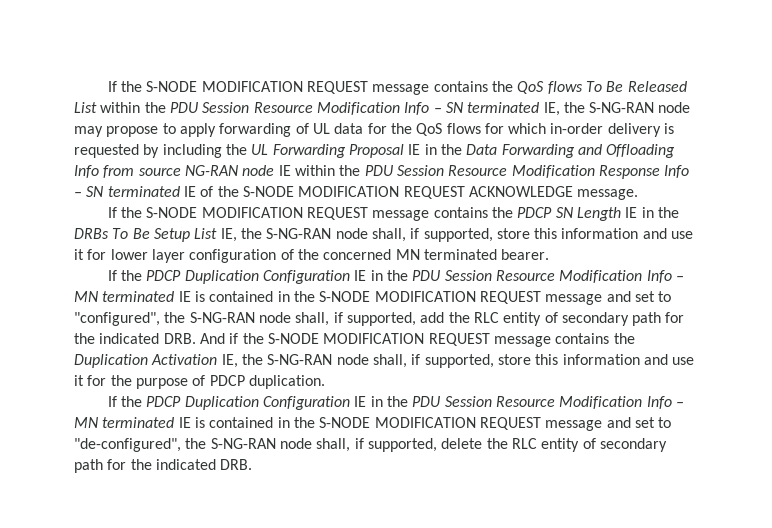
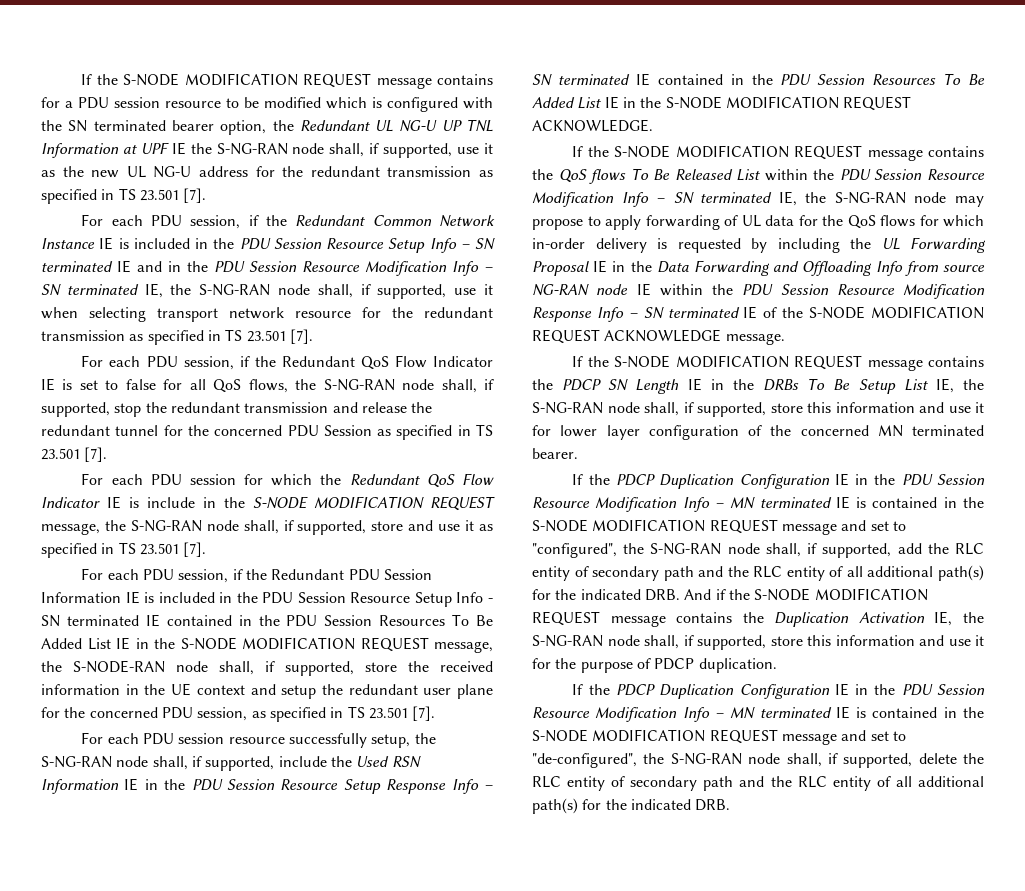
+ If the S-NODE MODIFICATION REQUEST message contains for a PDU session resource to be modified which is configured with the SN terminated bearer option, the Redundant UL NG-U UP TNL Information at UPF IE the S-NG-RAN node shall, if supported, use it as the new UL NG-U address for the redundant transmission as specified in TS 23.501 [7].
+ For each PDU session, if the Redundant Common Network Instance IE is included in the PDU Session Resource Setup Info – SN terminated IE and in the PDU Session Resource Modification Info – SN terminated IE, the S-NG-RAN node shall, if supported, use it when selecting transport network resource for the redundant transmission as specified in TS 23.501 [7].
+ For each PDU session, if the Redundant QoS Flow Indicator IE is set to false for all QoS flows, the S-NG-RAN node shall, if supported, stop the redundant transmission and release the redundant tunnel for the concerned PDU Session as specified in TS 23.501 [7].
+ For each PDU session for which the Redundant QoS Flow Indicator IE is include in the S-NODE MODIFICATION REQUEST message, the S-NG-RAN node shall, if supported, store and use it as specified in TS 23.501 [7].
+ For each PDU session, if the Redundant PDU Session Information IE is included in the PDU Session Resource Setup Info - SN terminated IE contained in the PDU Session Resources To Be Added List IE in the S-NODE MODIFICATION REQUEST message, the S-NODE-RAN node shall, if supported, store the received information in the UE context and setup the redundant user plane for the concerned PDU session, as specified in TS 23.501 [7].
+ For each PDU session resource successfully setup, the S-NG-RAN node shall, if supported, include the Used RSN Information IE in the PDU Session Resource Setup Response Info – SN terminated IE contained in the PDU Session Resources To Be Added List IE in the S-NODE MODIFICATION REQUEST ACKNOWLEDGE.
- If the PDCP Duplication Configuration IE in the PDU Session Resource Modification Info – MN terminated IE is contained in the S-NODE MODIFICATION REQUEST message and set to "configured", the S-NG-RAN node shall, if supported, add the RLC entity of secondary path for the indicated DRB. And if the S-NODE MODIFICATION REQUEST message contains the Duplication Activation IE, the S-NG-RAN node shall, if supported, store this information and use it for the purpose of PDCP duplication.
+ If the PDCP Duplication Configuration IE in the PDU Session Resource Modification Info – MN terminated IE is contained in the S-NODE MODIFICATION REQUEST message and set to "configured", the S-NG-RAN node shall, if supported, add the RLC entity of secondary path and the RLC entity of all additional path(s) for the indicated DRB. And if the S-NODE MODIFICATION REQUEST message contains the Duplication Activation IE, the S-NG-RAN node shall, if supported, store this information and use it for the purpose of PDCP duplication.
- If the PDCP Duplication Configuration IE in the PDU Session Resource Modification Info – MN terminated IE is contained in the S-NODE MODIFICATION REQUEST message and set to "de-configured", the S-NG-RAN node shall, if supported, delete the RLC entity of secondary path for the indicated DRB.
+ If the PDCP Duplication Configuration IE in the PDU Session Resource Modification Info – MN terminated IE is contained in the S-NODE MODIFICATION REQUEST message and set to "de-configured", the S-NG-RAN node shall, if supported, delete the RLC entity of secondary path and the RLC entity of all additional path(s) for the indicated DRB.

